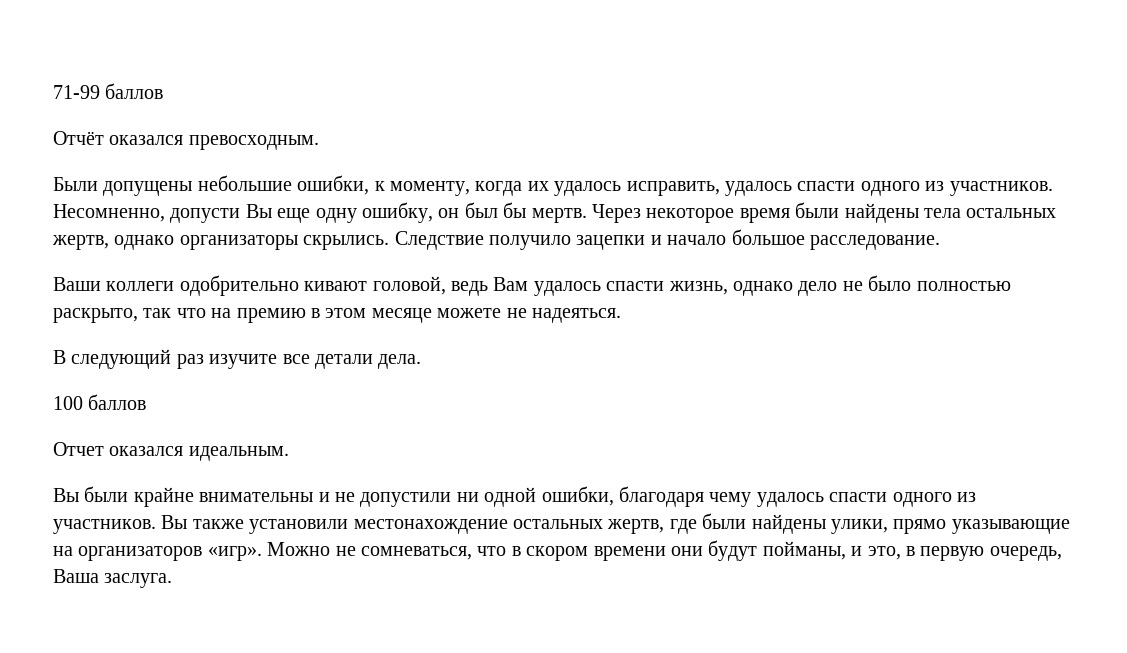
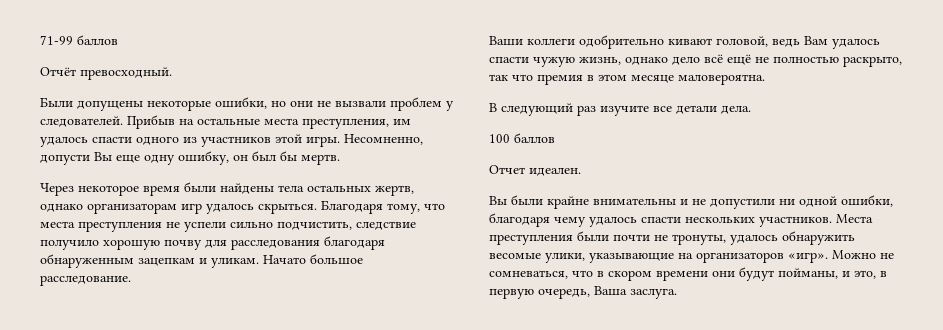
- Отчёт оказался превосходным.
+ Отчёт превосходный.
- Были допущены небольшие ошибки, к моменту, когда их удалось исправить, удалось спасти одного из участников.
+ Были допущены некоторые ошибки, но они не вызвали проблем у следователей. Прибыв на остальные места преступления, им удалось спасти одного из участников этой игры.
- Несомненно, допусти Вы еще одну ошибку, он был бы мертв. Через некоторое время были найдены тела остальных жертв, однако организаторы скрылись. Следствие получило зацепки и начало большое расследование.
+ Несомненно, допусти Вы еще одну ошибку, он был бы мертв.
+ Через некоторое время были найдены тела остальных жертв, однако организаторам игр удалось скрыться. Благодаря тому, что места преступления не успели сильно подчистить, следствие получило хорошую почву для расследования благодаря обнаруженным зацепкам и уликам. Начато большое расследование.
- Ваши коллеги одобрительно кивают головой, ведь Вам удалось спасти жизнь, однако дело не было полностью раскрыто, так что на премию в этом месяце можете не надеяться.
+ Ваши коллеги одобрительно кивают головой, ведь Вам удалось спасти чужую жизнь, однако дело всё ещё не полностью раскрыто, так что премия в этом месяце маловероятна.
- Отчет оказался идеальным.
+ Отчет идеален.
- Вы были крайне внимательны и не допустили ни одной ошибки, благодаря чему удалось спасти одного из участников. Вы также установили местонахождение остальных жертв, где были найдены улики, прямо указывающие на организаторов «игр».
+ Вы были крайне внимательны и не допустили ни одной ошибки, благодаря чему удалось спасти нескольких участников. Места преступления были почти не тронуты, удалось обнаружить весомые улики, указывающие на организаторов «игр».

